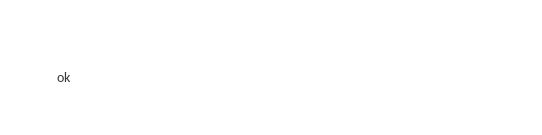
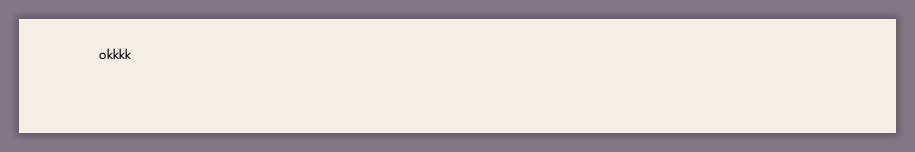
- ok
+ okkkk

